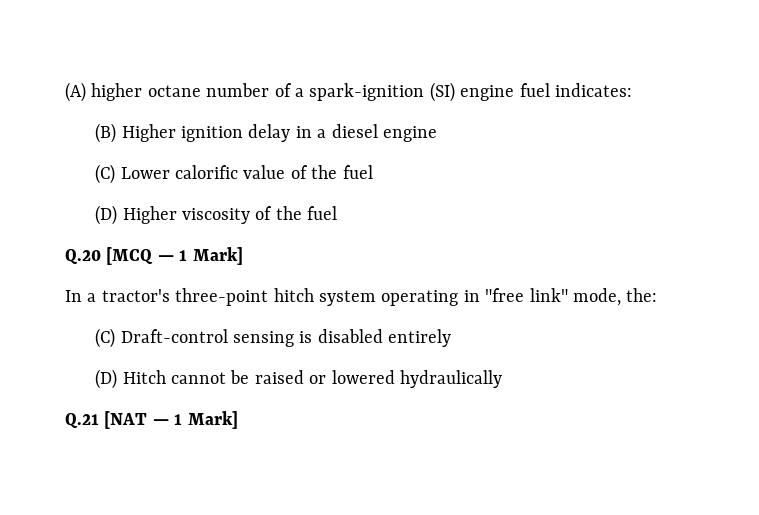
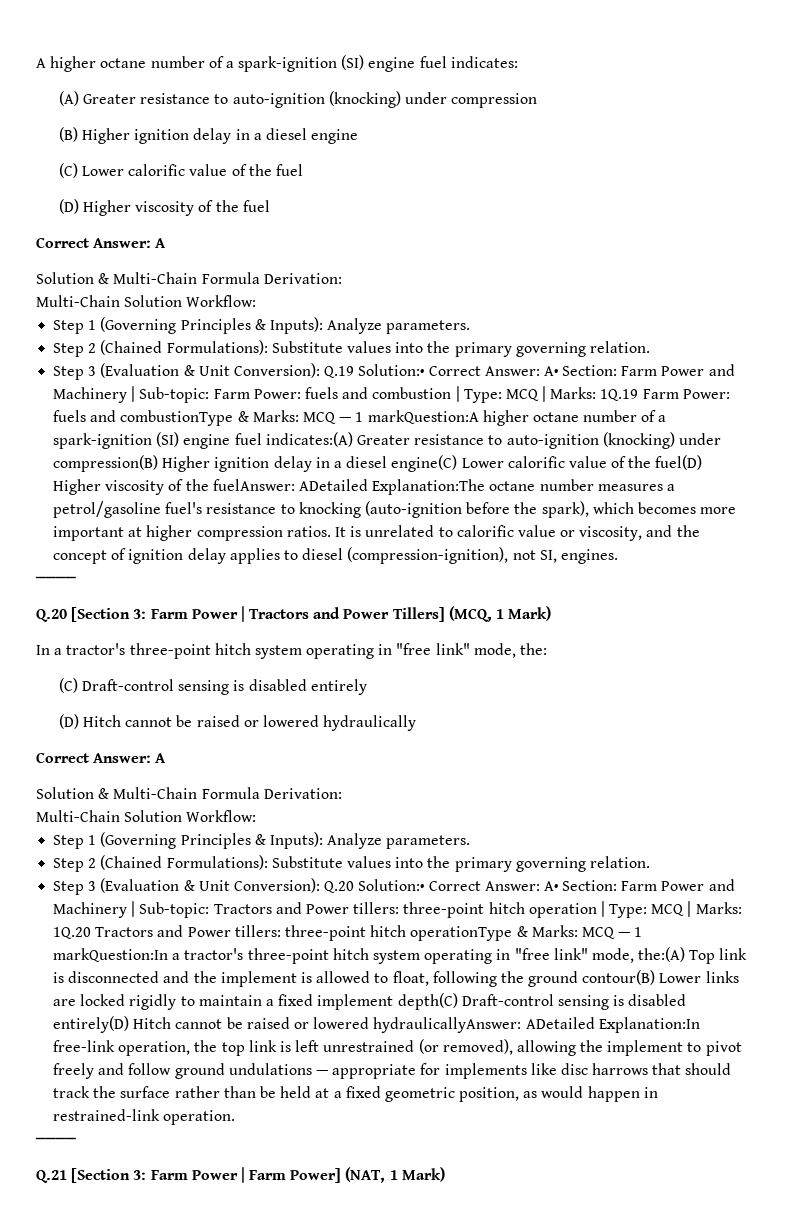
- (A) higher octane number of a spark-ignition (SI) engine fuel indicates:
+ A higher octane number of a spark-ignition (SI) engine fuel indicates:
+ (A) Greater resistance to auto-ignition (knocking) under compression
  (D) Higher viscosity of the fuel
- Q.20 [MCQ — 1 Mark]
+ Correct Answer: A
+ Solution & Multi-Chain Formula Derivation:
+ Multi-Chain Solution Workflow:
+ Step 1 (Governing Principles & Inputs): Analyze parameters.
+ Step 2 (Chained Formulations): Substitute values into the primary governing relation.
+ Step 3 (Evaluation & Unit Conversion): Q.19 Solution:• Correct Answer: A• Section: Farm Power and Machinery | Sub-topic: Farm Power: fuels and combustion | Type: MCQ | Marks: 1Q.19 Farm Power: fuels and combustionType & Marks: MCQ — 1 markQuestion:A higher octane number of a spark-ignition (SI) engine fuel indicates:(A) Greater resistance to auto-ignition (knocking) under compression(B) Higher ignition delay in a diesel engine(C) Lower calorific value of the fuel(D) Higher viscosity of the fuelAnswer: ADetailed Explanation:The octane number measures a petrol/gasoline fuel's resistance to knocking (auto-ignition before the spark), which becomes more important at higher compression ratios. It is unrelated to calorific value or viscosity, and the concept of ignition delay applies to diesel (compression-ignition), not SI, engines.
+ ────
+ Q.20 [Section 3: Farm Power | Tractors and Power Tillers] (MCQ, 1 Mark)
  (D) Hitch cannot be raised or lowered hydraulically
- Q.21 [NAT — 1 Mark]
+ Correct Answer: A
+ Solution & Multi-Chain Formula Derivation:
+ Multi-Chain Solution Workflow:
+ Step 1 (Governing Principles & Inputs): Analyze parameters.
+ Step 2 (Chained Formulations): Substitute values into the primary governing relation.
+ Step 3 (Evaluation & Unit Conversion): Q.20 Solution:• Correct Answer: A• Section: Farm Power and Machinery | Sub-topic: Tractors and Power tillers: three-point hitch operation | Type: MCQ | Marks: 1Q.20 Tractors and Power tillers: three-point hitch operationType & Marks: MCQ — 1 markQuestion:In a tractor's three-point hitch system operating in "free link" mode, the:(A) Top link is disconnected and the implement is allowed to float, following the ground contour(B) Lower links are locked rigidly to maintain a fixed implement depth(C) Draft-control sensing is disabled entirely(D) Hitch cannot be raised or lowered hydraulicallyAnswer: ADetailed Explanation:In free-link operation, the top link is left unrestrained (or removed), allowing the implement to pivot freely and follow ground undulations — appropriate for implements like disc harrows that should track the surface rather than be held at a fixed geometric position, as would happen in restrained-link operation.
+ ────
+ Q.21 [Section 3: Farm Power | Farm Power] (NAT, 1 Mark)

